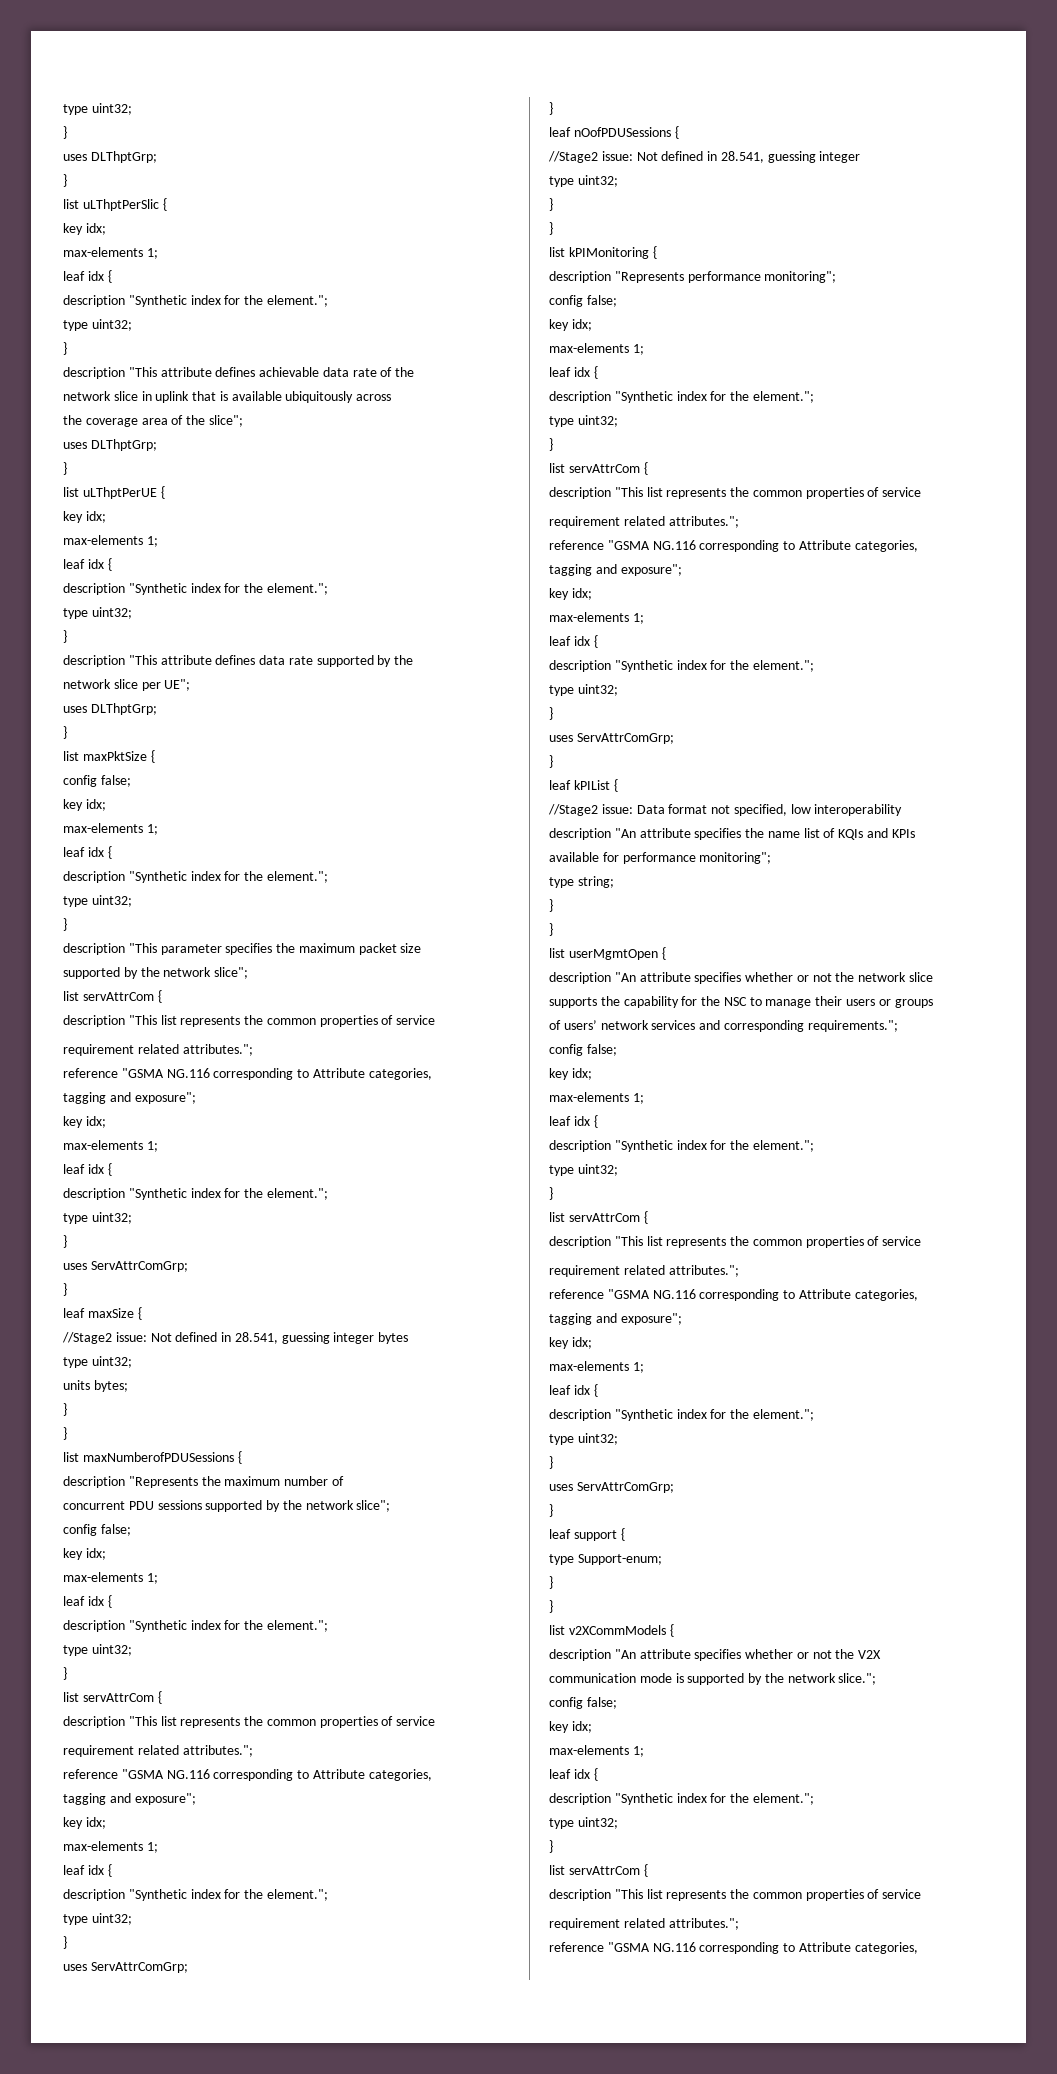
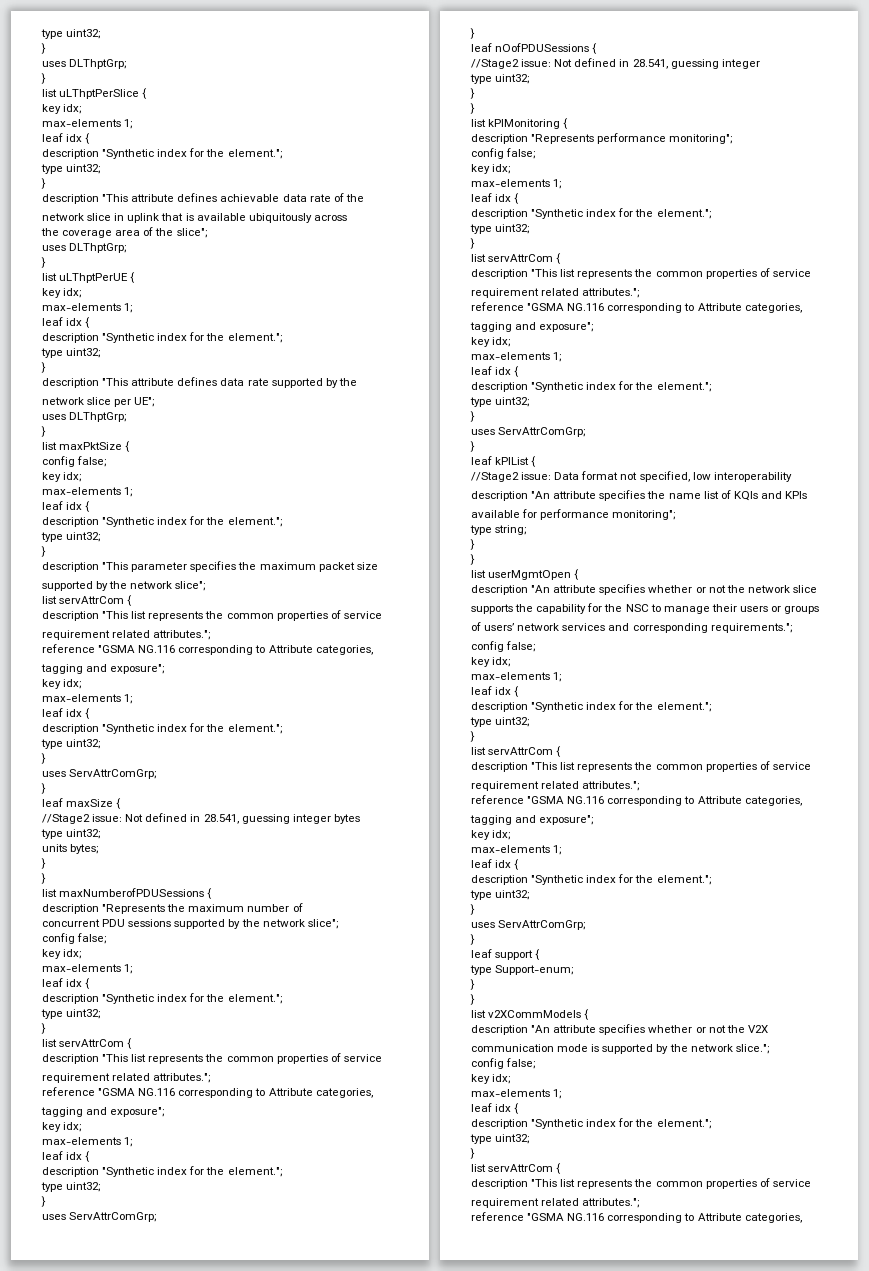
- list uLThptPerSlic {
+ list uLThptPerSlice {

